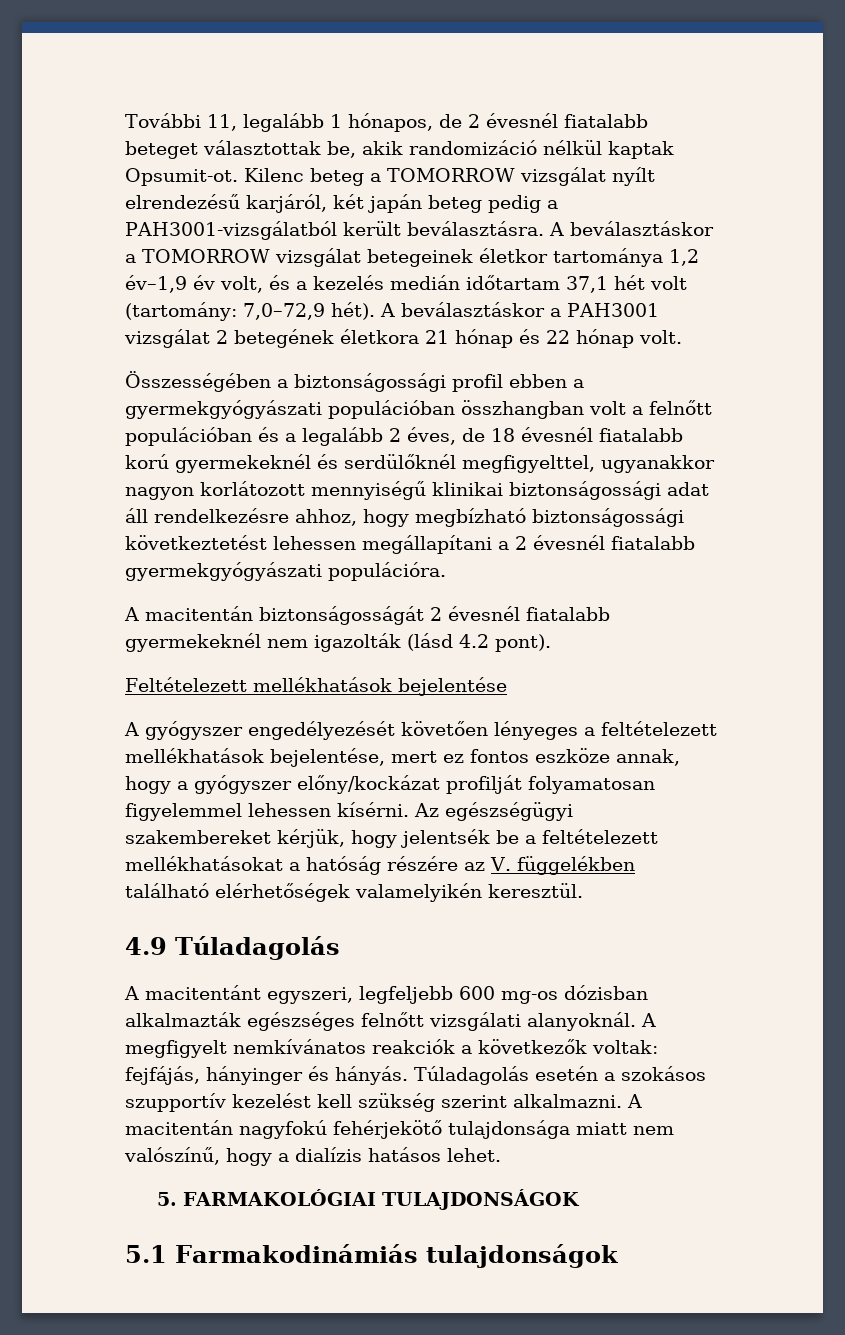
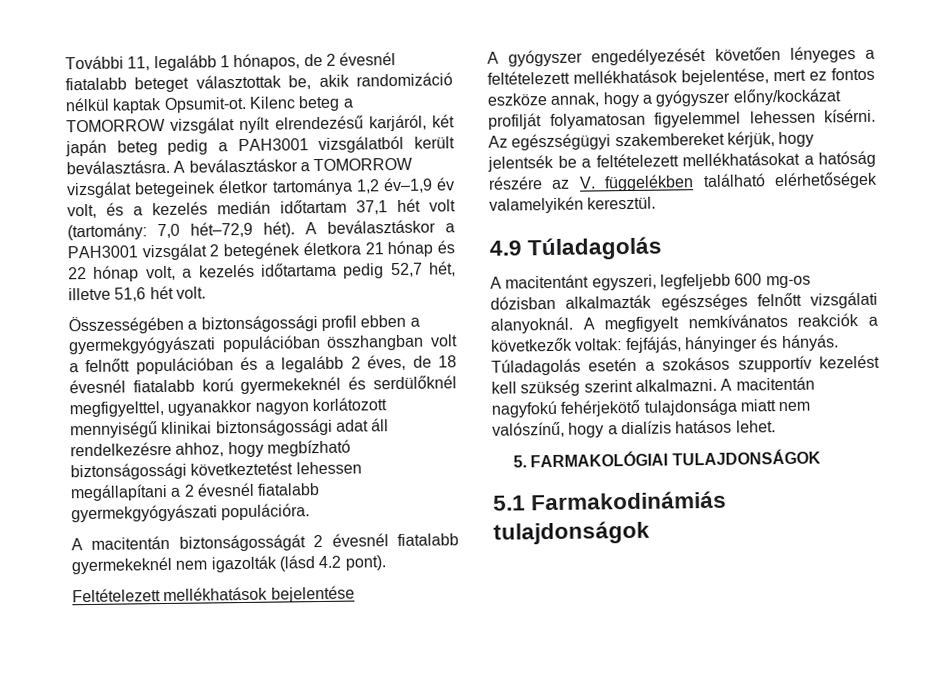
- Kilenc beteg a TOMORROW vizsgálat nyílt elrendezésű karjáról, két japán beteg pedig a PAH3001-vizsgálatból került beválasztásra.
+ Kilenc beteg a TOMORROW vizsgálat nyílt elrendezésű karjáról, két japán beteg pedig a PAH3001 vizsgálatból került beválasztásra.
- A beválasztáskor a TOMORROW vizsgálat betegeinek életkor tartománya 1,2 év–1,9 év volt, és a kezelés medián időtartam 37,1 hét volt (tartomány: 7,0–72,9 hét).
+ A beválasztáskor a TOMORROW vizsgálat betegeinek életkor tartománya 1,2 év–1,9 év volt, és a kezelés medián időtartam 37,1 hét volt (tartomány: 7,0 hét–72,9 hét).
- A beválasztáskor a PAH3001 vizsgálat 2 betegének életkora 21 hónap és 22 hónap volt.
+ A beválasztáskor a PAH3001 vizsgálat 2 betegének életkora 21 hónap és 22 hónap volt, a kezelés időtartama pedig 52,7 hét, illetve 51,6 hét volt.

